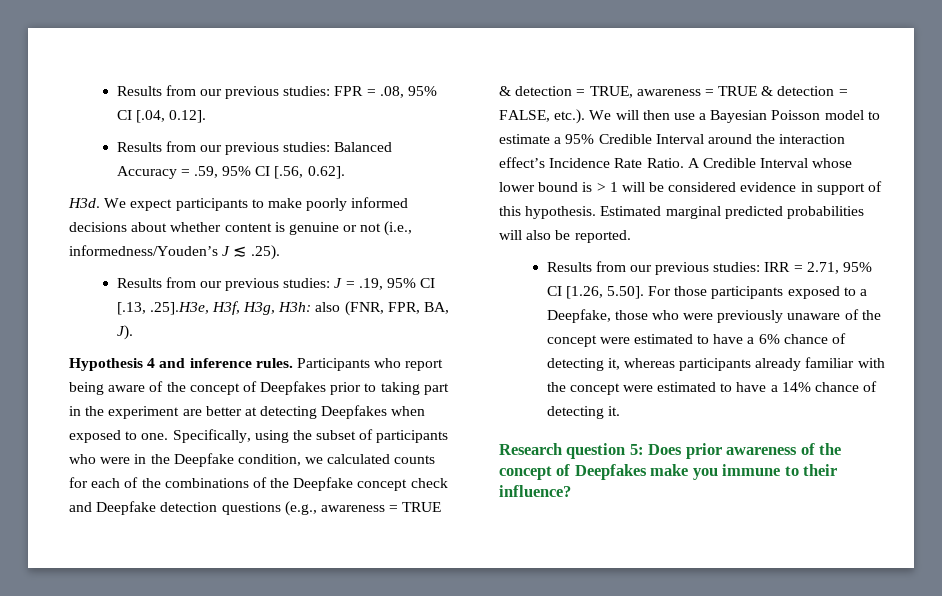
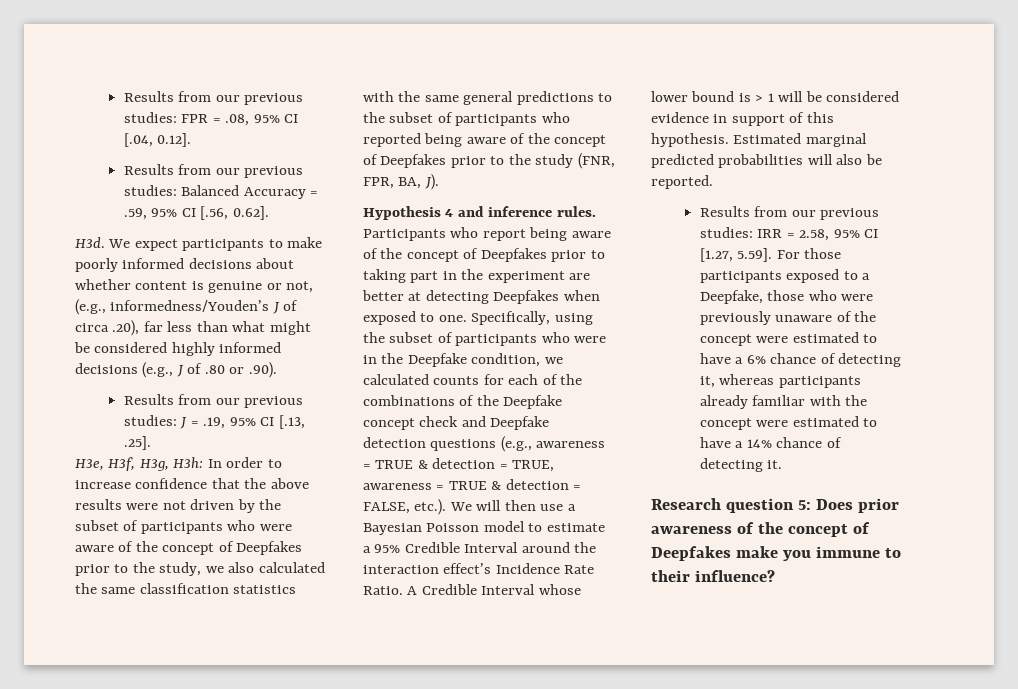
- H3d. We expect participants to make poorly informed decisions about whether content is genuine or not (i.e., informedness/Youden’s J ≲ .25).
+ H3d. We expect participants to make poorly informed decisions about whether content is genuine or not, (e.g., informedness/Youden’s J of circa .20), far less than what might be considered highly informed decisions (e.g., J of .80 or .90).
- Results from our previous studies: J = .19, 95% CI [.13, .25].H3e, H3f, H3g, H3h: also (FNR, FPR, BA, J).
+ Results from our previous studies: J = .19, 95% CI [.13, .25].
+ H3e, H3f, H3g, H3h: In order to increase confidence that the above results were not driven by the subset of participants who were aware of the concept of Deepfakes prior to the study, we also calculated the same classification statistics with the same general predictions to the subset of participants who reported being aware of the concept of Deepfakes prior to the study (FNR, FPR, BA, J).
- Results from our previous studies: IRR = 2.71, 95% CI [1.26, 5.50]. For those participants exposed to a Deepfake, those who were previously unaware of the concept were estimated to have a 6% chance of detecting it, whereas participants already familiar with the concept were estimated to have a 14% chance of detecting it.
+ Results from our previous studies: IRR = 2.58, 95% CI [1.27, 5.59]. For those participants exposed to a Deepfake, those who were previously unaware of the concept were estimated to have a 6% chance of detecting it, whereas participants already familiar with the concept were estimated to have a 14% chance of detecting it.

